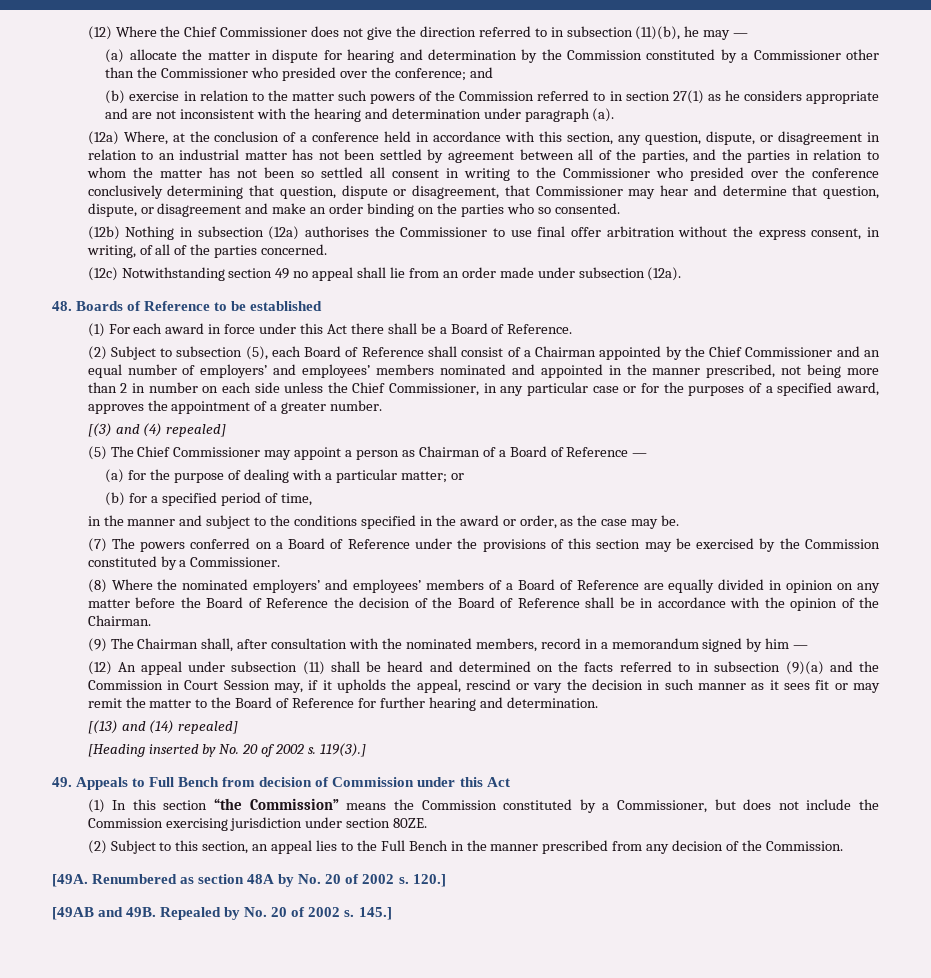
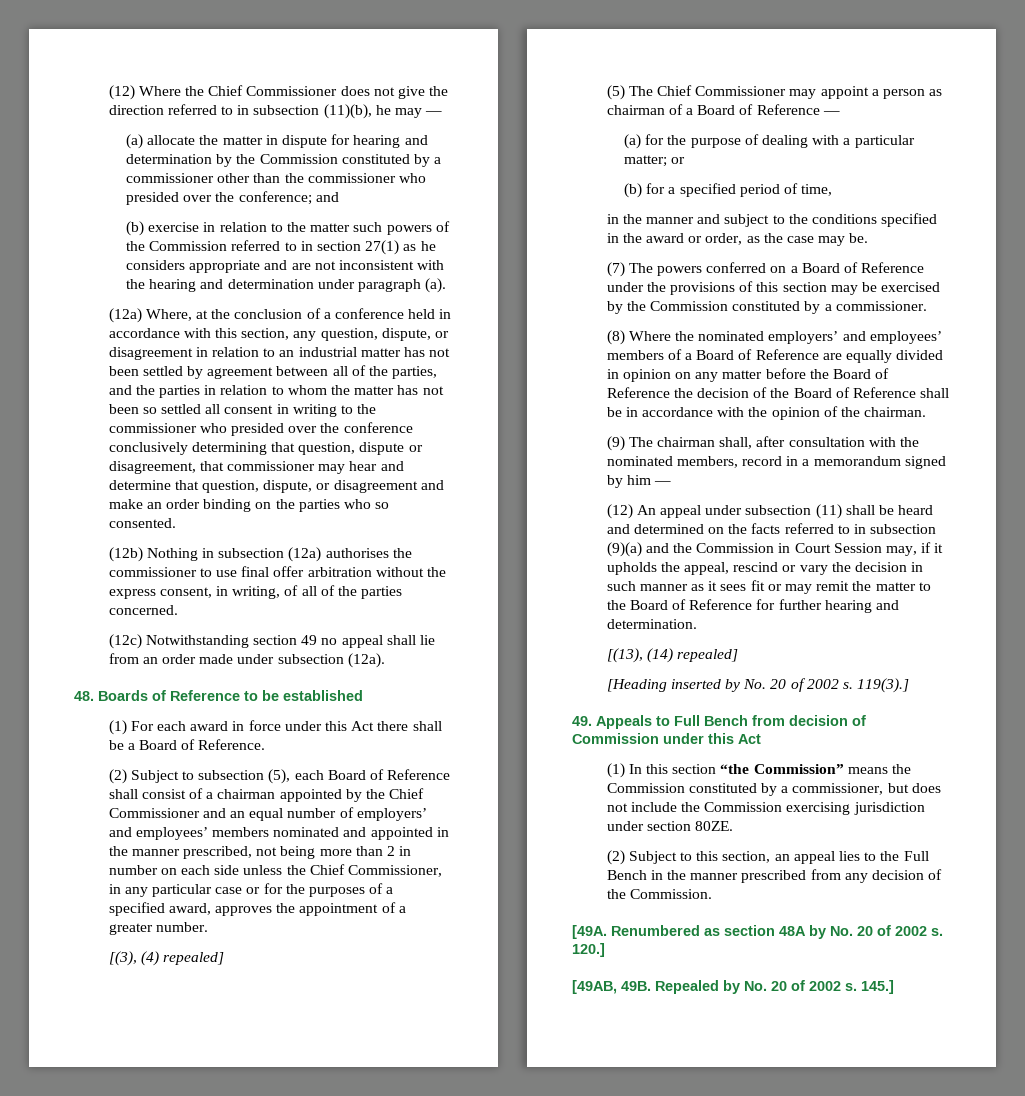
- (a) allocate the matter in dispute for hearing and determination by the Commission constituted by a Commissioner other than the Commissioner who presided over the conference; and
+ (a) allocate the matter in dispute for hearing and determination by the Commission constituted by a commissioner other than the commissioner who presided over the conference; and
- (12a) Where, at the conclusion of a conference held in accordance with this section, any question, dispute, or disagreement in relation to an industrial matter has not been settled by agreement between all of the parties, and the parties in relation to whom the matter has not been so settled all consent in writing to the Commissioner who presided over the conference conclusively determining that question, dispute or disagreement, that Commissioner may hear and determine that question, dispute, or disagreement and make an order binding on the parties who so consented.
+ (12a) Where, at the conclusion of a conference held in accordance with this section, any question, dispute, or disagreement in relation to an industrial matter has not been settled by agreement between all of the parties, and the parties in relation to whom the matter has not been so settled all consent in writing to the commissioner who presided over the conference conclusively determining that question, dispute or disagreement, that commissioner may hear and determine that question, dispute, or disagreement and make an order binding on the parties who so consented.
- (12b) Nothing in subsection (12a) authorises the Commissioner to use final offer arbitration without the express consent, in writing, of all of the parties concerned.
+ (12b) Nothing in subsection (12a) authorises the commissioner to use final offer arbitration without the express consent, in writing, of all of the parties concerned.
- (2) Subject to subsection (5), each Board of Reference shall consist of a Chairman appointed by the Chief Commissioner and an equal number of employers’ and employees’ members nominated and appointed in the manner prescribed, not being more than 2 in number on each side unless the Chief Commissioner, in any particular case or for the purposes of a specified award, approves the appointment of a greater number.
+ (2) Subject to subsection (5), each Board of Reference shall consist of a chairman appointed by the Chief Commissioner and an equal number of employers’ and employees’ members nominated and appointed in the manner prescribed, not being more than 2 in number on each side unless the Chief Commissioner, in any particular case or for the purposes of a specified award, approves the appointment of a greater number.
- [(3) and (4) repealed]
+ [(3), (4) repealed]
- (5) The Chief Commissioner may appoint a person as Chairman of a Board of Reference —
+ (5) The Chief Commissioner may appoint a person as chairman of a Board of Reference —
- (7) The powers conferred on a Board of Reference under the provisions of this section may be exercised by the Commission constituted by a Commissioner.
+ (7) The powers conferred on a Board of Reference under the provisions of this section may be exercised by the Commission constituted by a commissioner.
- (8) Where the nominated employers’ and employees’ members of a Board of Reference are equally divided in opinion on any matter before the Board of Reference the decision of the Board of Reference shall be in accordance with the opinion of the Chairman.
+ (8) Where the nominated employers’ and employees’ members of a Board of Reference are equally divided in opinion on any matter before the Board of Reference the decision of the Board of Reference shall be in accordance with the opinion of the chairman.
- (9) The Chairman shall, after consultation with the nominated members, record in a memorandum signed by him —
+ (9) The chairman shall, after consultation with the nominated members, record in a memorandum signed by him —
- [(13) and (14) repealed]
+ [(13), (14) repealed]
- (1) In this section “the Commission” means the Commission constituted by a Commissioner, but does not include the Commission exercising jurisdiction under section 80ZE.
+ (1) In this section “the Commission” means the Commission constituted by a commissioner, but does not include the Commission exercising jurisdiction under section 80ZE.
- [49AB and 49B.
+ [49AB, 49B.

